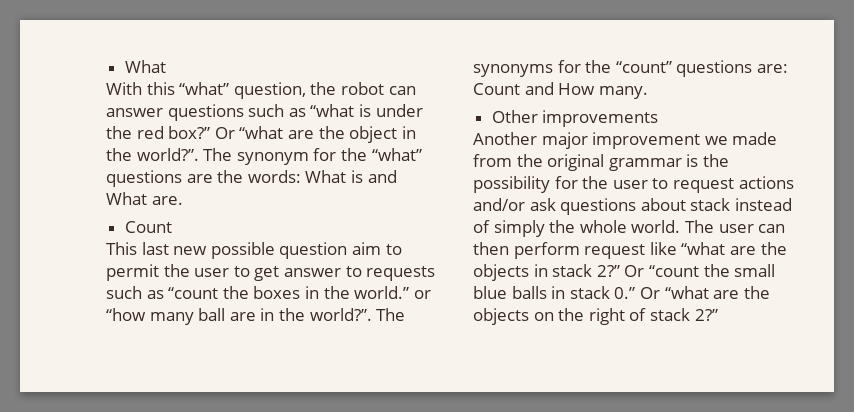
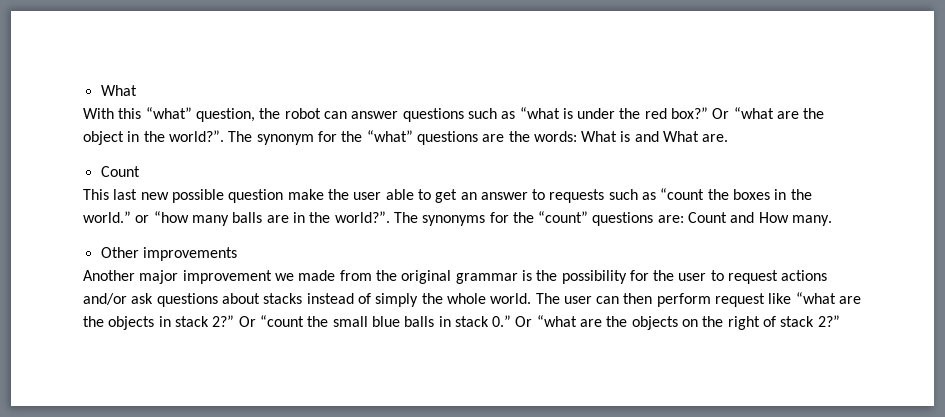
- This last new possible question aim to permit the user to get answer to requests such as “count the boxes in the world.” or “how many ball are in the world?”.
+ This last new possible question make the user able to get an answer to requests such as “count the boxes in the world.” or “how many balls are in the world?”.
- Another major improvement we made from the original grammar is the possibility for the user to request actions and/or ask questions about stack instead of simply the whole world.
+ Another major improvement we made from the original grammar is the possibility for the user to request actions and/or ask questions about stacks instead of simply the whole world.

